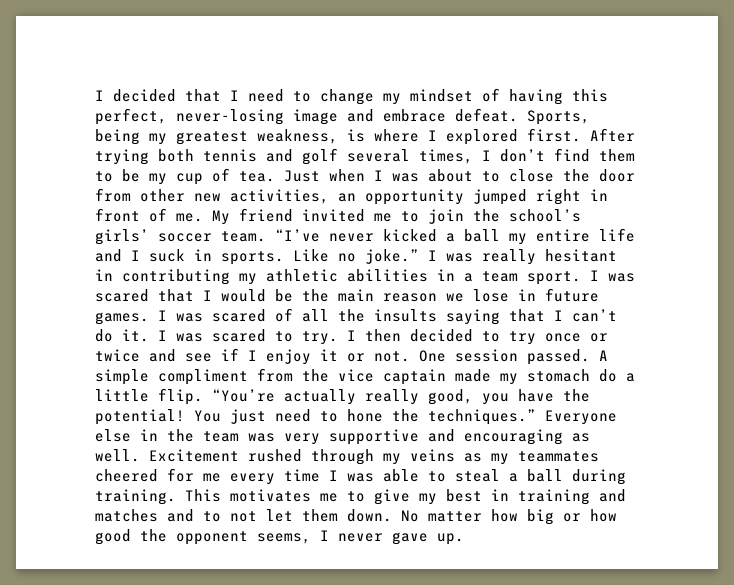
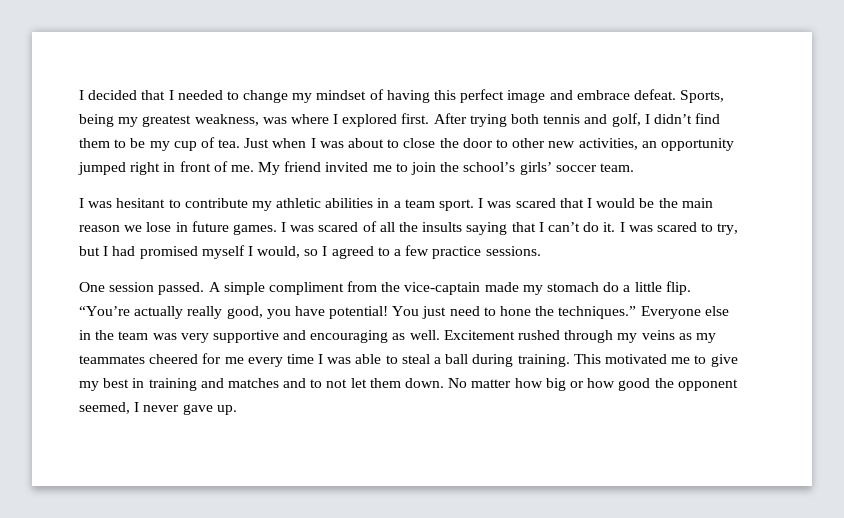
- I decided that I need to change my mindset of having this perfect, never-losing image and embrace defeat.
+ I decided that I needed to change my mindset of having this perfect image and embrace defeat.
- Sports, being my greatest weakness, is where I explored first.
+ Sports, being my greatest weakness, was where I explored first.
- After trying both tennis and golf several times, I don’t find them to be my cup of tea.
+ After trying both tennis and golf, I didn’t find them to be my cup of tea.
- Just when I was about to close the door from other new activities, an opportunity jumped right in front of me.
+ Just when I was about to close the door to other new activities, an opportunity jumped right in front of me.
- My friend invited me to join the school’s girls’ soccer team. “I’ve never kicked a ball my entire life and I suck in sports. Like no joke.” I was really hesitant in contributing my athletic abilities in a team sport.
+ My friend invited me to join the school’s girls’ soccer team.
+ I was hesitant to contribute my athletic abilities in a team sport.
- I was scared to try. I then decided to try once or twice and see if I enjoy it or not. One session passed.
+ I was scared to try, but I had promised myself I would, so I agreed to a few practice sessions.
+ One session passed.
- A simple compliment from the vice captain made my stomach do a little flip.
+ A simple compliment from the vice-captain made my stomach do a little flip.
- “You’re actually really good, you have the potential!
+ “You’re actually really good, you have potential!
- This motivates me to give my best in training and matches and to not let them down.
+ This motivated me to give my best in training and matches and to not let them down.
- No matter how big or how good the opponent seems, I never gave up.
+ No matter how big or how good the opponent seemed, I never gave up.

